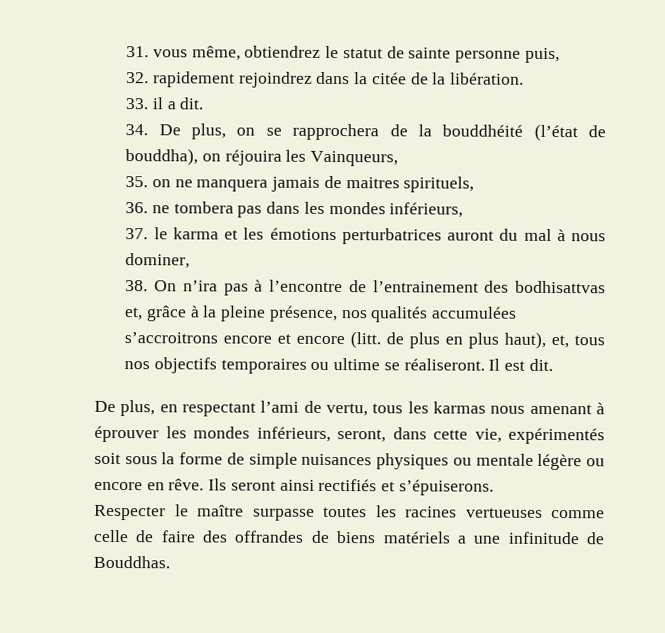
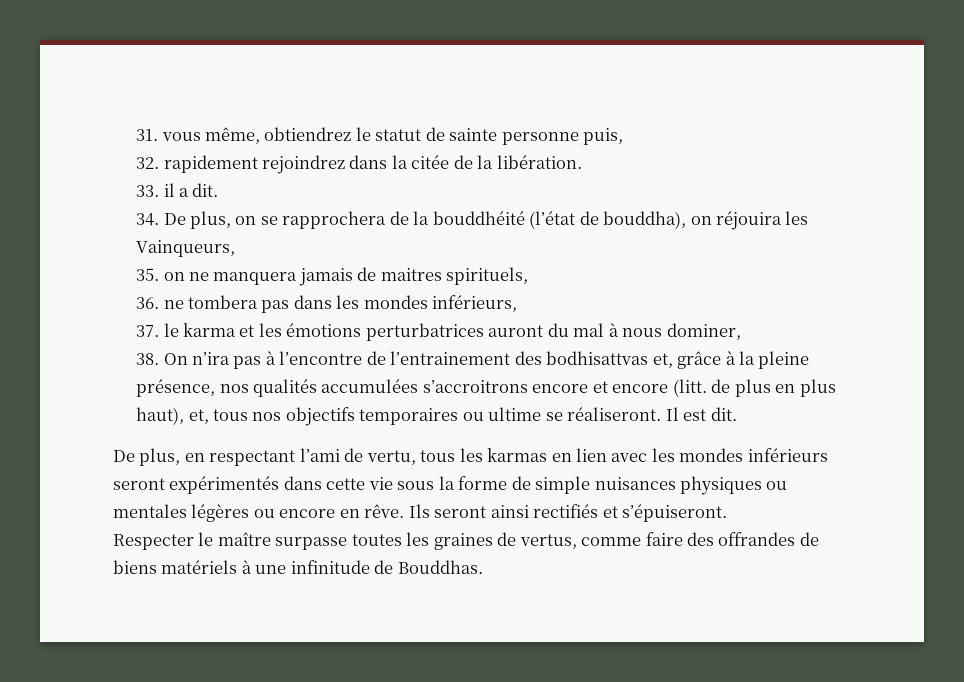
- De plus, en respectant l’ami de vertu, tous les karmas nous amenant à éprouver les mondes inférieurs, seront, dans cette vie, expérimentés soit sous la forme de simple nuisances physiques ou mentale légère ou encore en rêve.
+ De plus, en respectant l’ami de vertu, tous les karmas en lien avec les mondes inférieurs seront expérimentés dans cette vie sous la forme de simple nuisances physiques ou mentales légères ou encore en rêve.
- Ils seront ainsi rectifiés et s’épuiserons.
+ Ils seront ainsi rectifiés et s’épuiseront.
- Respecter le maître surpasse toutes les racines vertueuses comme celle de faire des offrandes de biens matériels a une infinitude de Bouddhas.
+ Respecter le maître surpasse toutes les graines de vertus, comme faire des offrandes de biens matériels à une infinitude de Bouddhas.

